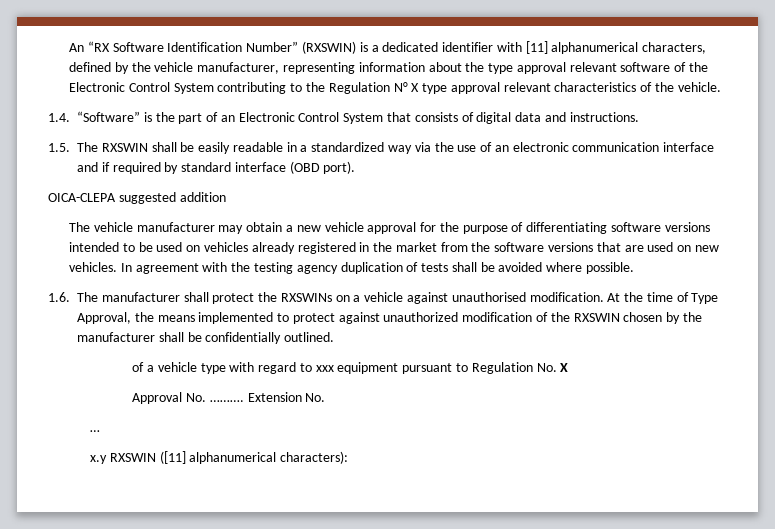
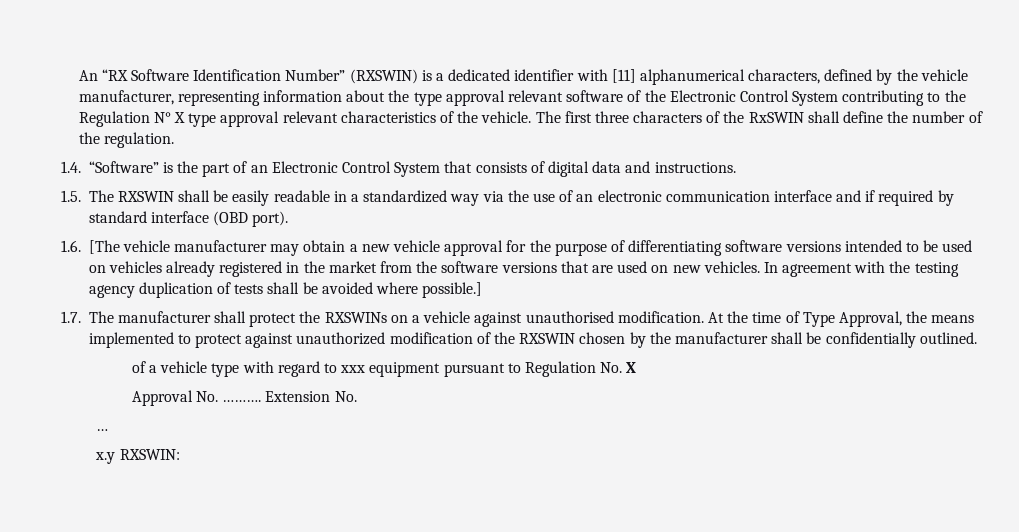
+ The first three characters of the RxSWIN shall define the number of the regulation.
- OICA-CLEPA suggested addition
- The vehicle manufacturer may obtain a new vehicle approval for the purpose of differentiating software versions intended to be used on vehicles already registered in the market from the software versions that are used on new vehicles.
+ 1.6. [The vehicle manufacturer may obtain a new vehicle approval for the purpose of differentiating software versions intended to be used on vehicles already registered in the market from the software versions that are used on new vehicles.
- In agreement with the testing agency duplication of tests shall be avoided where possible.
- 1.6. The manufacturer shall protect the RXSWINs on a vehicle against unauthorised modification.
+ In agreement with the testing agency duplication of tests shall be avoided where possible.]
+ 1.7. The manufacturer shall protect the RXSWINs on a vehicle against unauthorised modification.
- x.y RXSWIN ([11] alphanumerical characters):
+ x.y RXSWIN:

